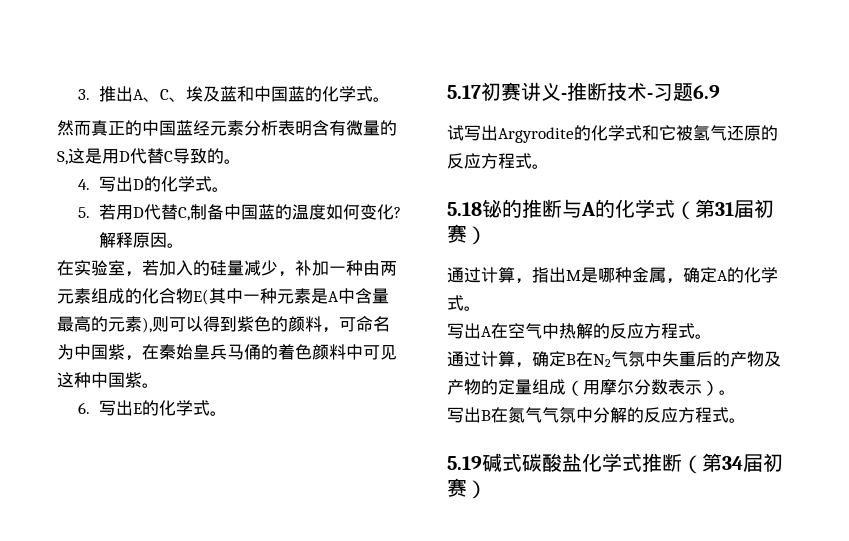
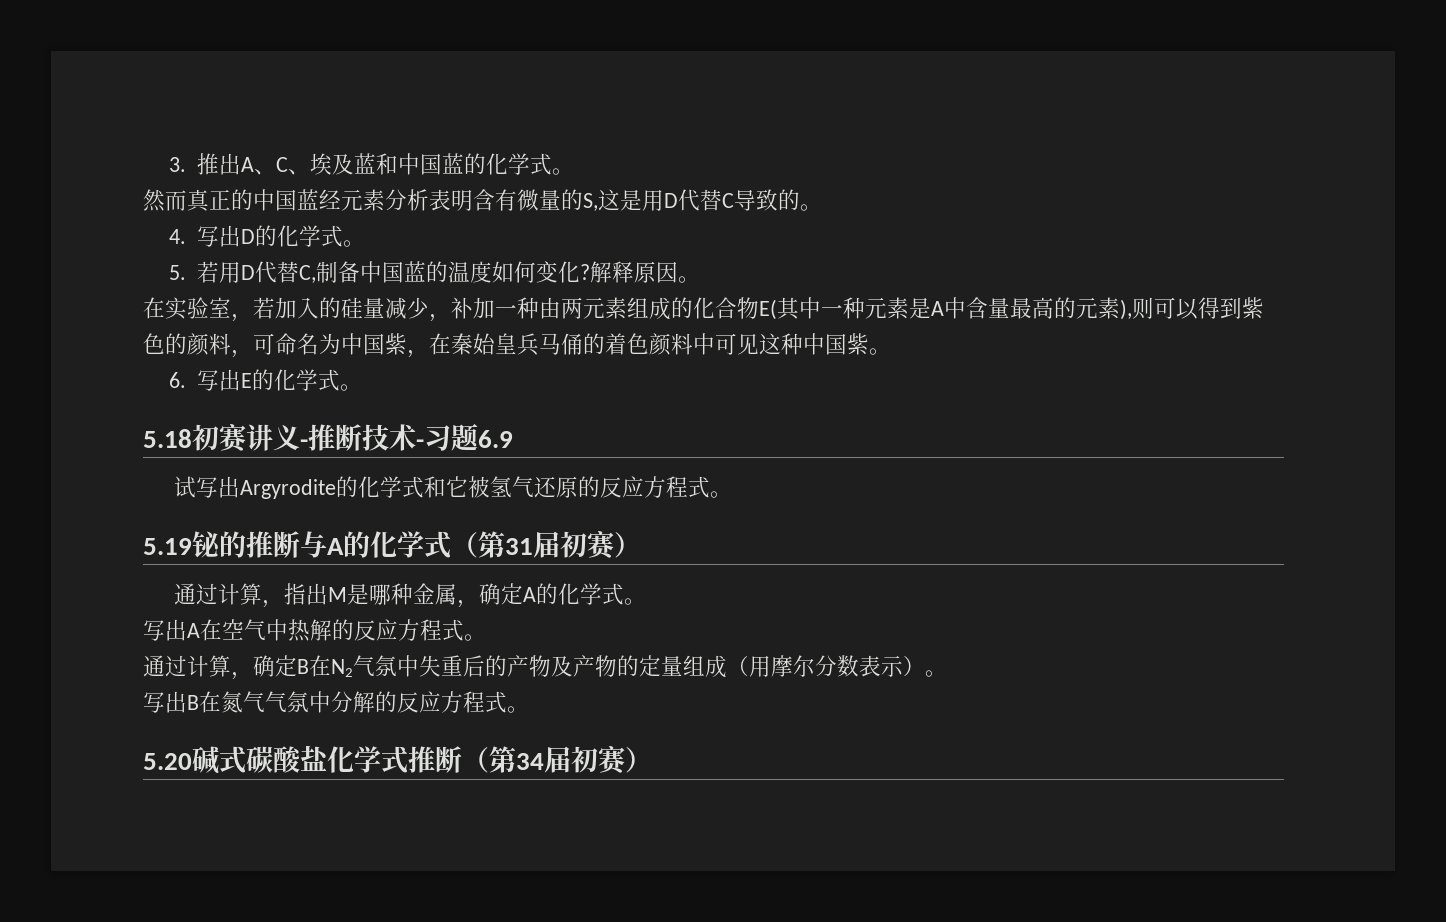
- 5.17初赛讲义-推断技术-习题6.9
+ 5.18初赛讲义-推断技术-习题6.9
- 5.18铋的推断与A的化学式（第31届初赛）
+ 5.19铋的推断与A的化学式（第31届初赛）
- 5.19碱式碳酸盐化学式推断（第34届初赛）
+ 5.20碱式碳酸盐化学式推断（第34届初赛）

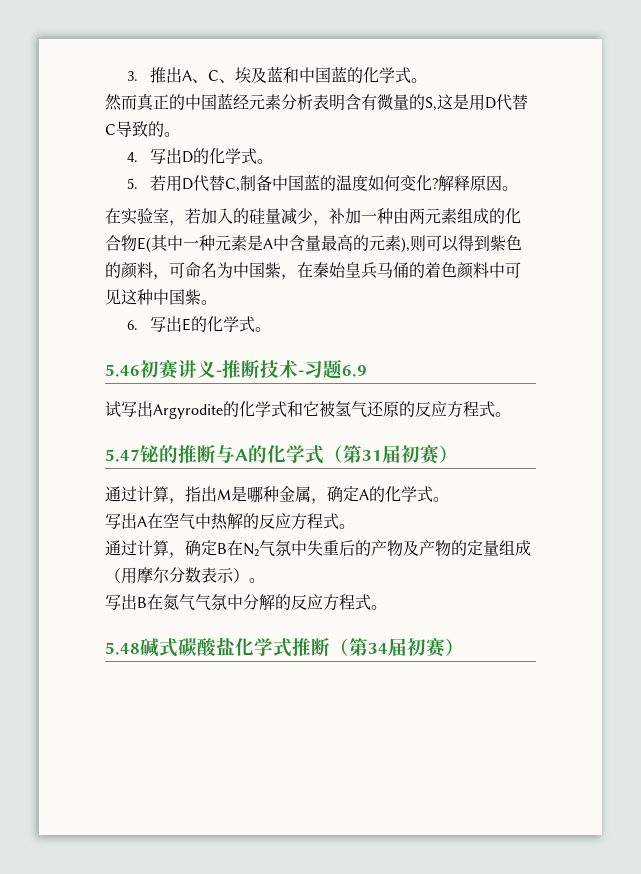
- 5.18初赛讲义-推断技术-习题6.9
+ 5.46初赛讲义-推断技术-习题6.9
- 5.19铋的推断与A的化学式（第31届初赛）
+ 5.47铋的推断与A的化学式（第31届初赛）
- 5.20碱式碳酸盐化学式推断（第34届初赛）
+ 5.48碱式碳酸盐化学式推断（第34届初赛）

